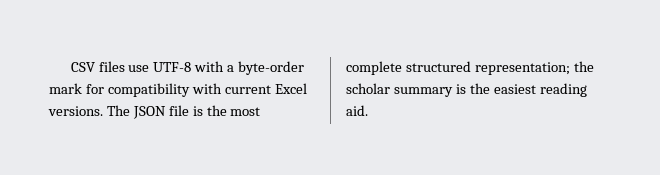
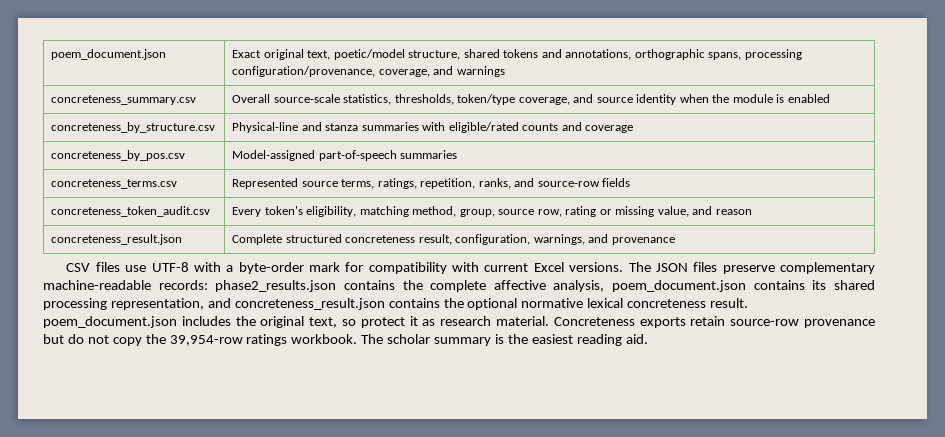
+ poem_document.json | Exact original text, poetic/model structure, shared tokens and annotations, orthographic spans, processing configuration/provenance, coverage, and warnings
+ concreteness_summary.csv | Overall source-scale statistics, thresholds, token/type coverage, and source identity when the module is enabled
+ concreteness_by_structure.csv | Physical-line and stanza summaries with eligible/rated counts and coverage
+ concreteness_by_pos.csv | Model-assigned part-of-speech summaries
+ concreteness_terms.csv | Represented source terms, ratings, repetition, ranks, and source-row fields
+ concreteness_token_audit.csv | Every token's eligibility, matching method, group, source row, rating or missing value, and reason
+ concreteness_result.json | Complete structured concreteness result, configuration, warnings, and provenance
- The JSON file is the most complete structured representation; the scholar summary is the easiest reading aid.
+ The JSON files preserve complementary machine-readable records: phase2_results.json contains the complete affective analysis, poem_document.json contains its shared processing representation, and concreteness_result.json contains the optional normative lexical concreteness result. poem_document.json includes the original text, so protect it as research material. Concreteness exports retain source-row provenance but do not copy the 39,954-row ratings workbook. The scholar summary is the easiest reading aid.

